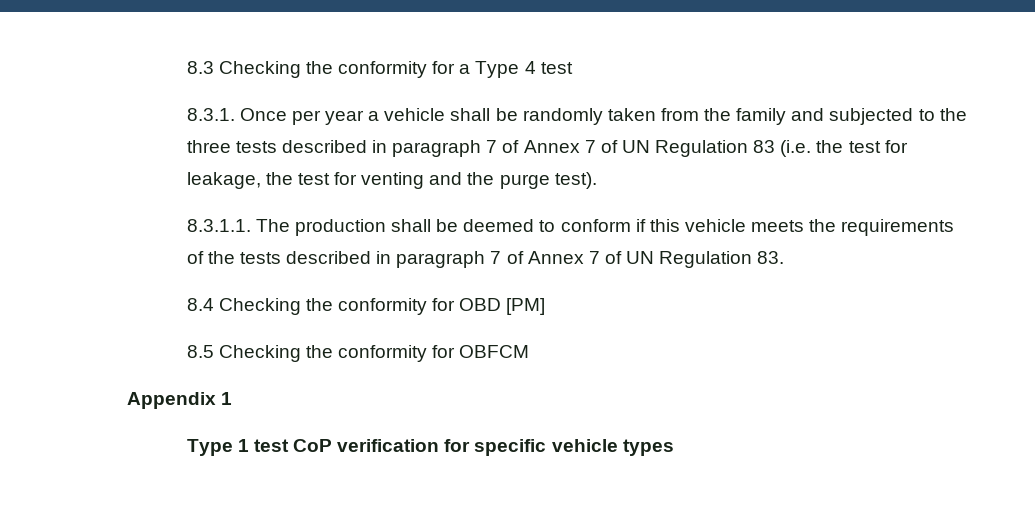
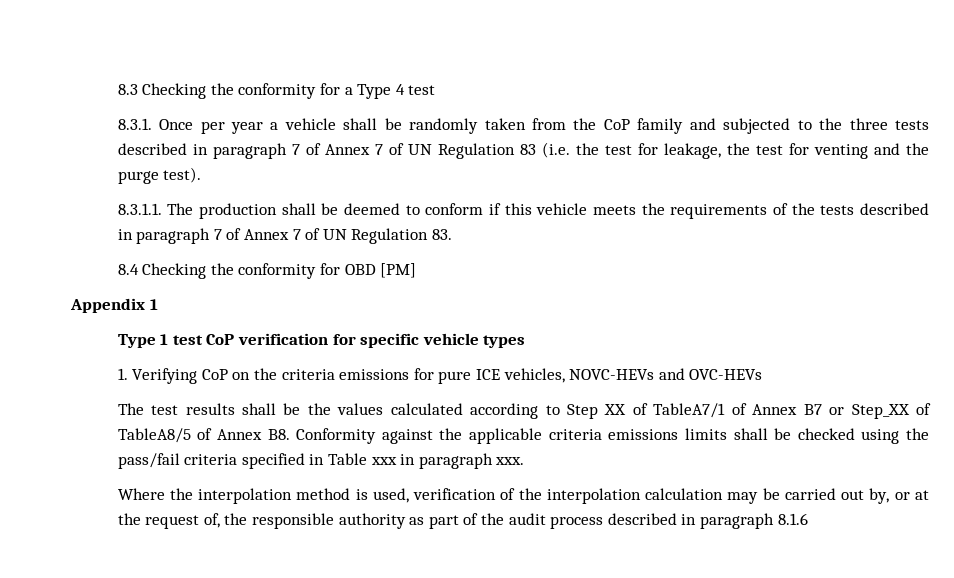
- 8.3.1. Once per year a vehicle shall be randomly taken from the family and subjected to the three tests described in paragraph 7 of Annex 7 of UN Regulation 83 (i.e. the test for leakage, the test for venting and the purge test).
+ 8.3.1. Once per year a vehicle shall be randomly taken from the CoP family and subjected to the three tests described in paragraph 7 of Annex 7 of UN Regulation 83 (i.e. the test for leakage, the test for venting and the purge test).
- 8.5 Checking the conformity for OBFCM
+ 1. Verifying CoP on the criteria emissions for pure ICE vehicles, NOVC-HEVs and OVC-HEVs
+ The test results shall be the values calculated according to Step XX of TableA7/1 of Annex B7 or Step_XX of TableA8/5 of Annex B8. Conformity against the applicable criteria emissions limits shall be checked using the pass/fail criteria specified in Table xxx in paragraph xxx.
+ Where the interpolation method is used, verification of the interpolation calculation may be carried out by, or at the request of, the responsible authority as part of the audit process described in paragraph 8.1.6

